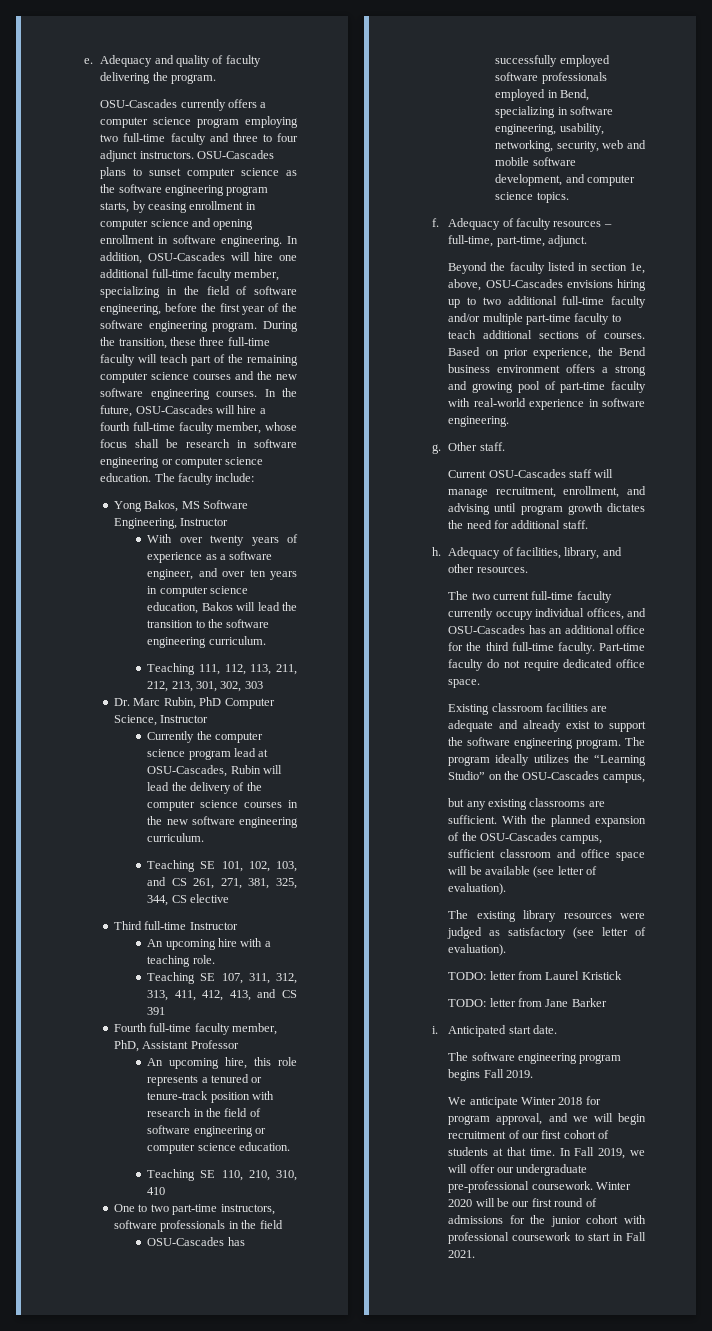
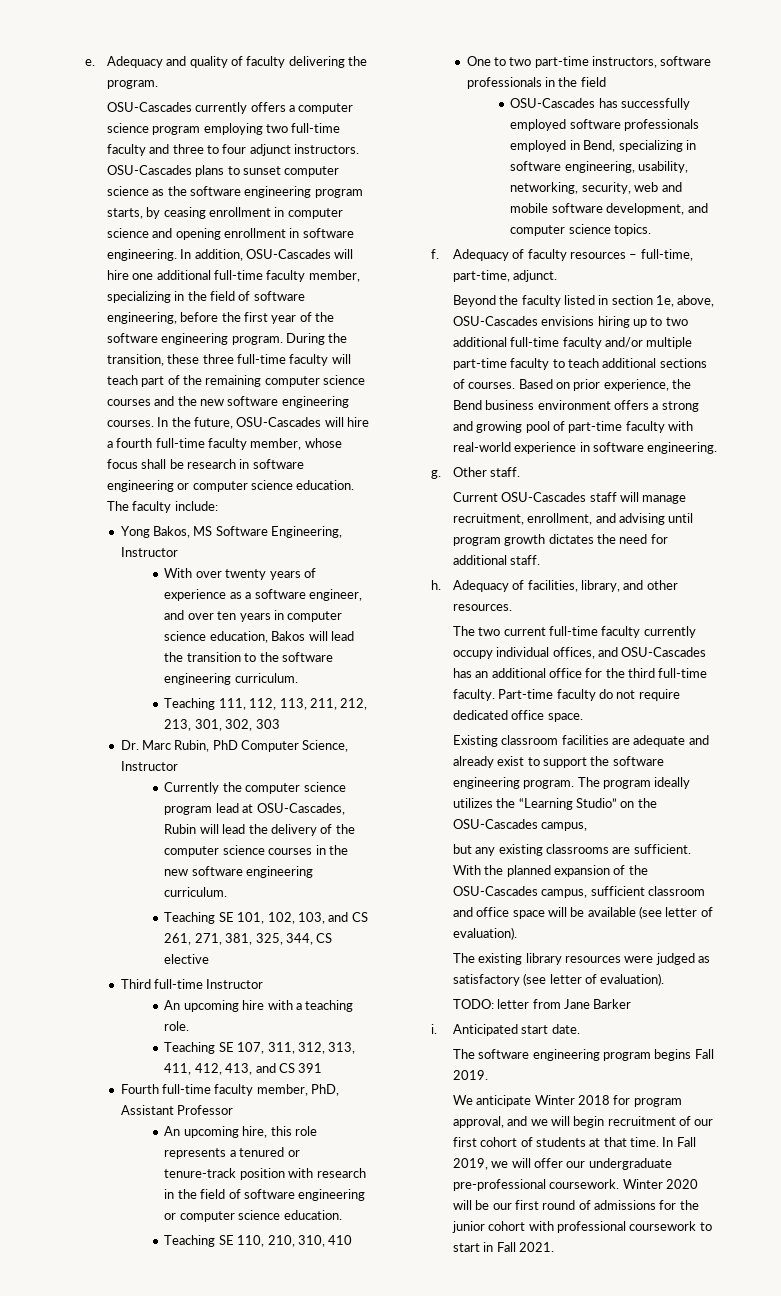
- TODO: letter from Laurel Kristick

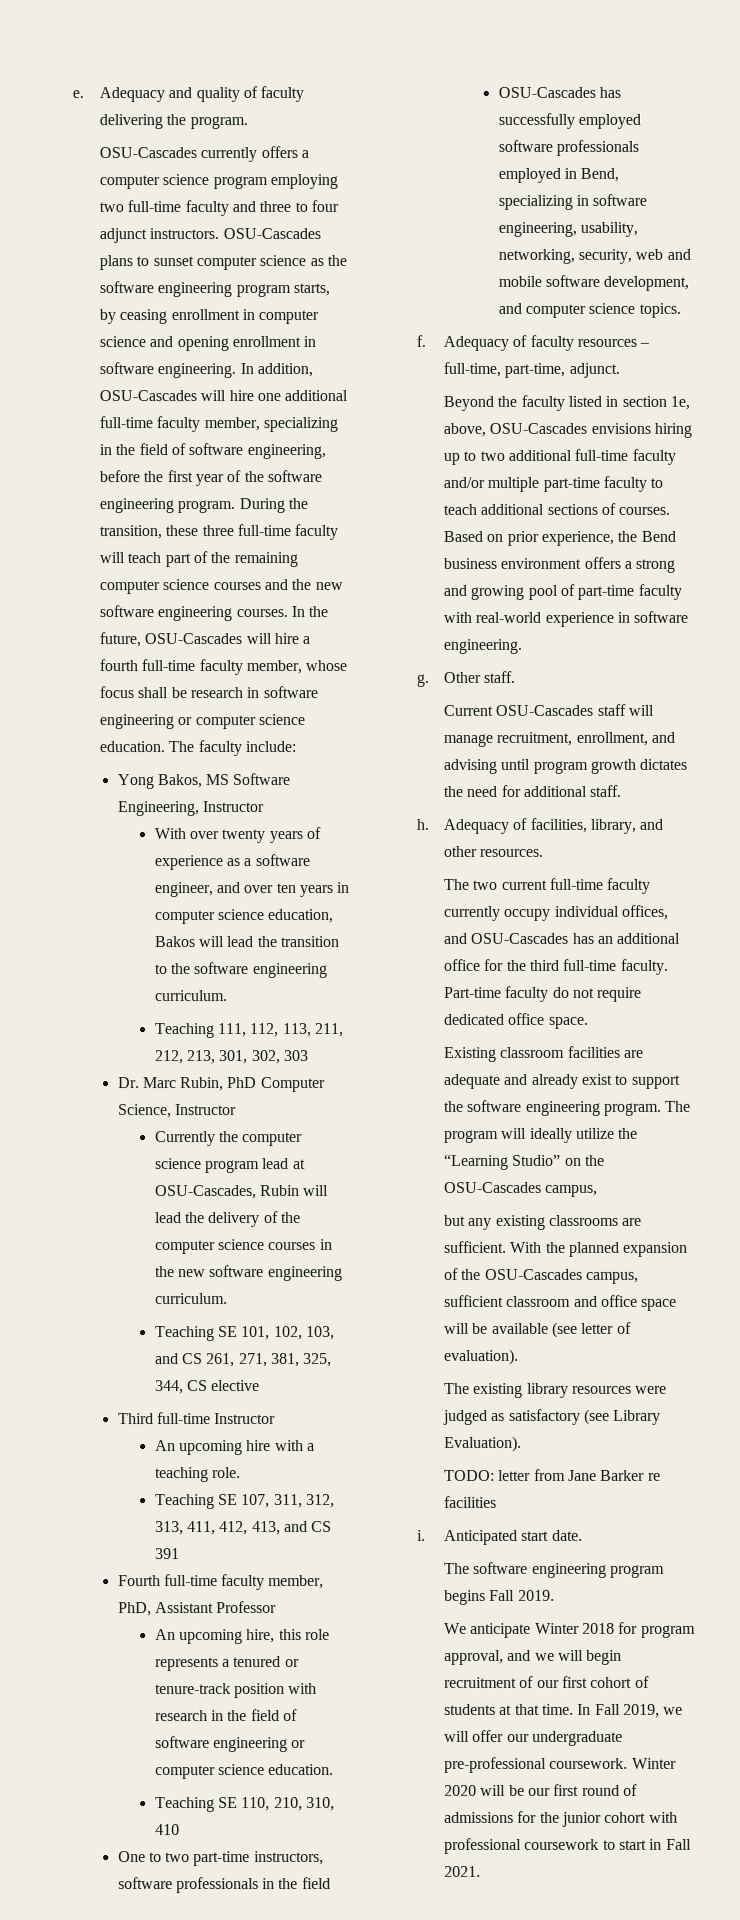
- The program ideally utilizes the “Learning Studio” on the OSU-Cascades campus,
+ The program will ideally utilize the “Learning Studio” on the OSU-Cascades campus,
- The existing library resources were judged as satisfactory (see letter of evaluation).
+ The existing library resources were judged as satisfactory (see Library Evaluation).
- TODO: letter from Jane Barker
+ TODO: letter from Jane Barker re facilities

